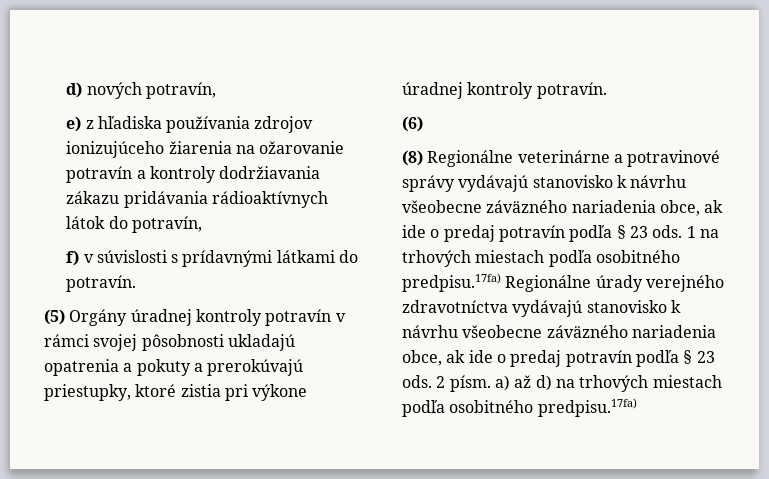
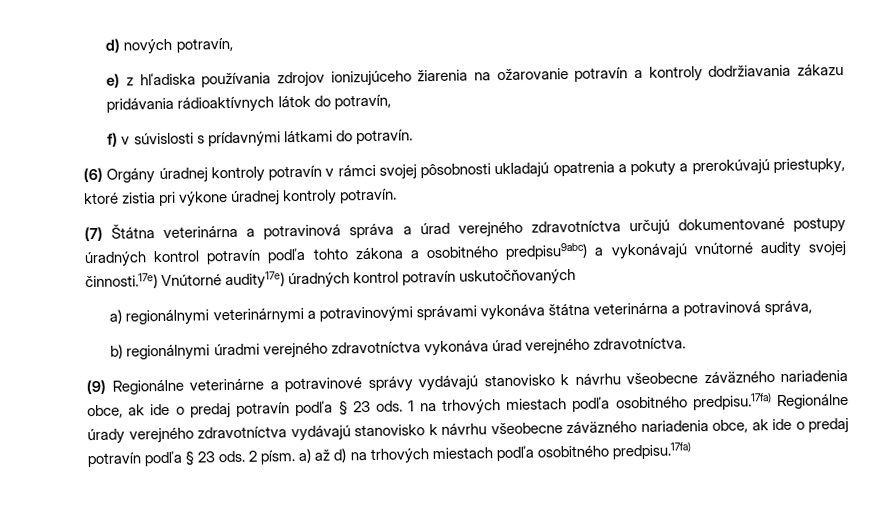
- (5) Orgány úradnej kontroly potravín v rámci svojej pôsobnosti ukladajú opatrenia a pokuty a prerokúvajú priestupky, ktoré zistia pri výkone úradnej kontroly potravín.
+ (6) Orgány úradnej kontroly potravín v rámci svojej pôsobnosti ukladajú opatrenia a pokuty a prerokúvajú priestupky, ktoré zistia pri výkone úradnej kontroly potravín.
- (6)
- (8) Regionálne veterinárne a potravinové správy vydávajú stanovisko k návrhu všeobecne záväzného nariadenia obce, ak ide o predaj potravín podľa § 23 ods.
+ (7) Štátna veterinárna a potravinová správa a úrad verejného zdravotníctva určujú dokumentované postupy úradných kontrol potravín podľa tohto zákona a osobitného predpisu9abc) a vykonávajú vnútorné audity svojej činnosti.17e) Vnútorné audity17e) úradných kontrol potravín uskutočňovaných
+ a) regionálnymi veterinárnymi a potravinovými správami vykonáva štátna veterinárna a potravinová správa,
+ b) regionálnymi úradmi verejného zdravotníctva vykonáva úrad verejného zdravotníctva.
+ (9) Regionálne veterinárne a potravinové správy vydávajú stanovisko k návrhu všeobecne záväzného nariadenia obce, ak ide o predaj potravín podľa § 23 ods.

